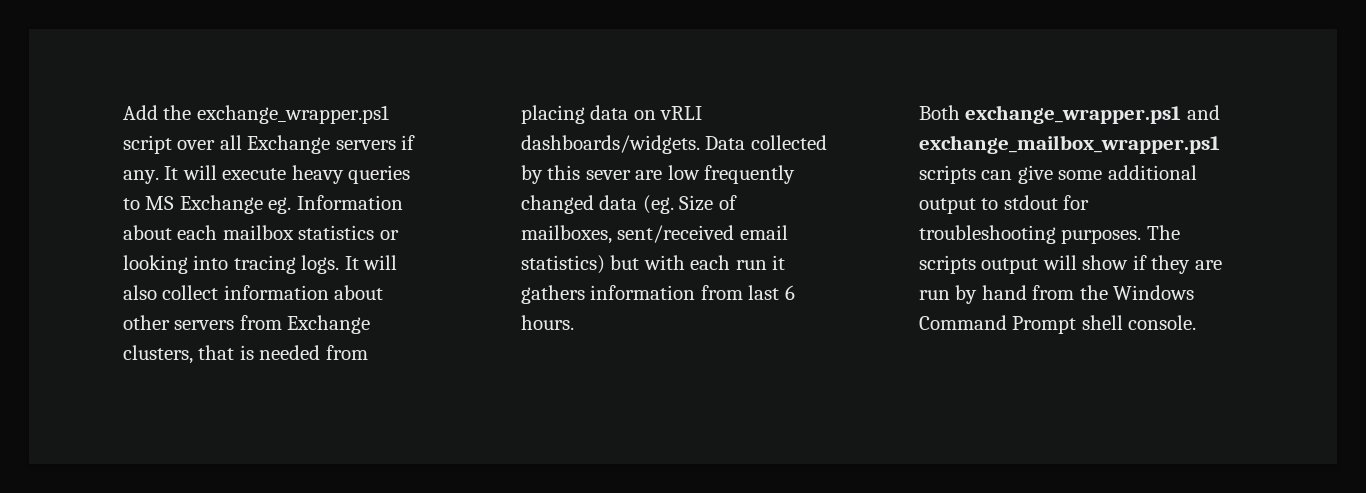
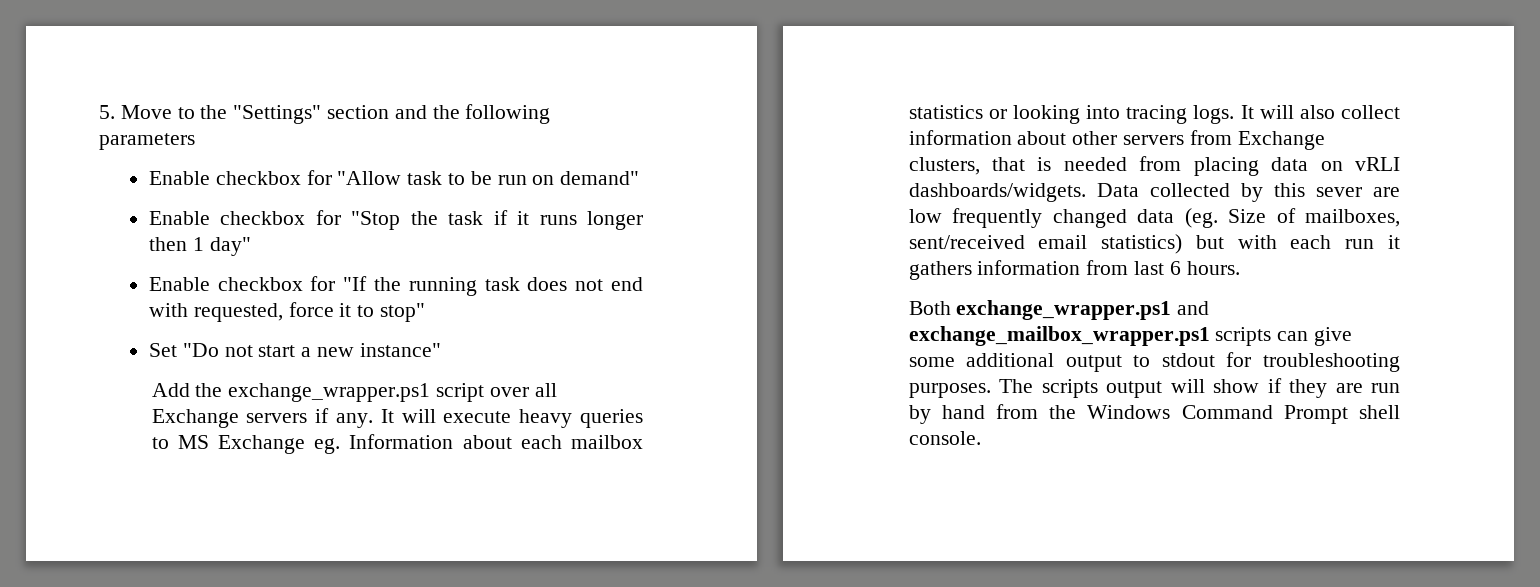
+ 5. Move to the "Settings" section and the following parameters
+ Enable checkbox for "Allow task to be run on demand"
+ Enable checkbox for "Stop the task if it runs longer then 1 day"
+ Enable checkbox for "If the running task does not end with requested, force it to stop"
+ Set "Do not start a new instance"

